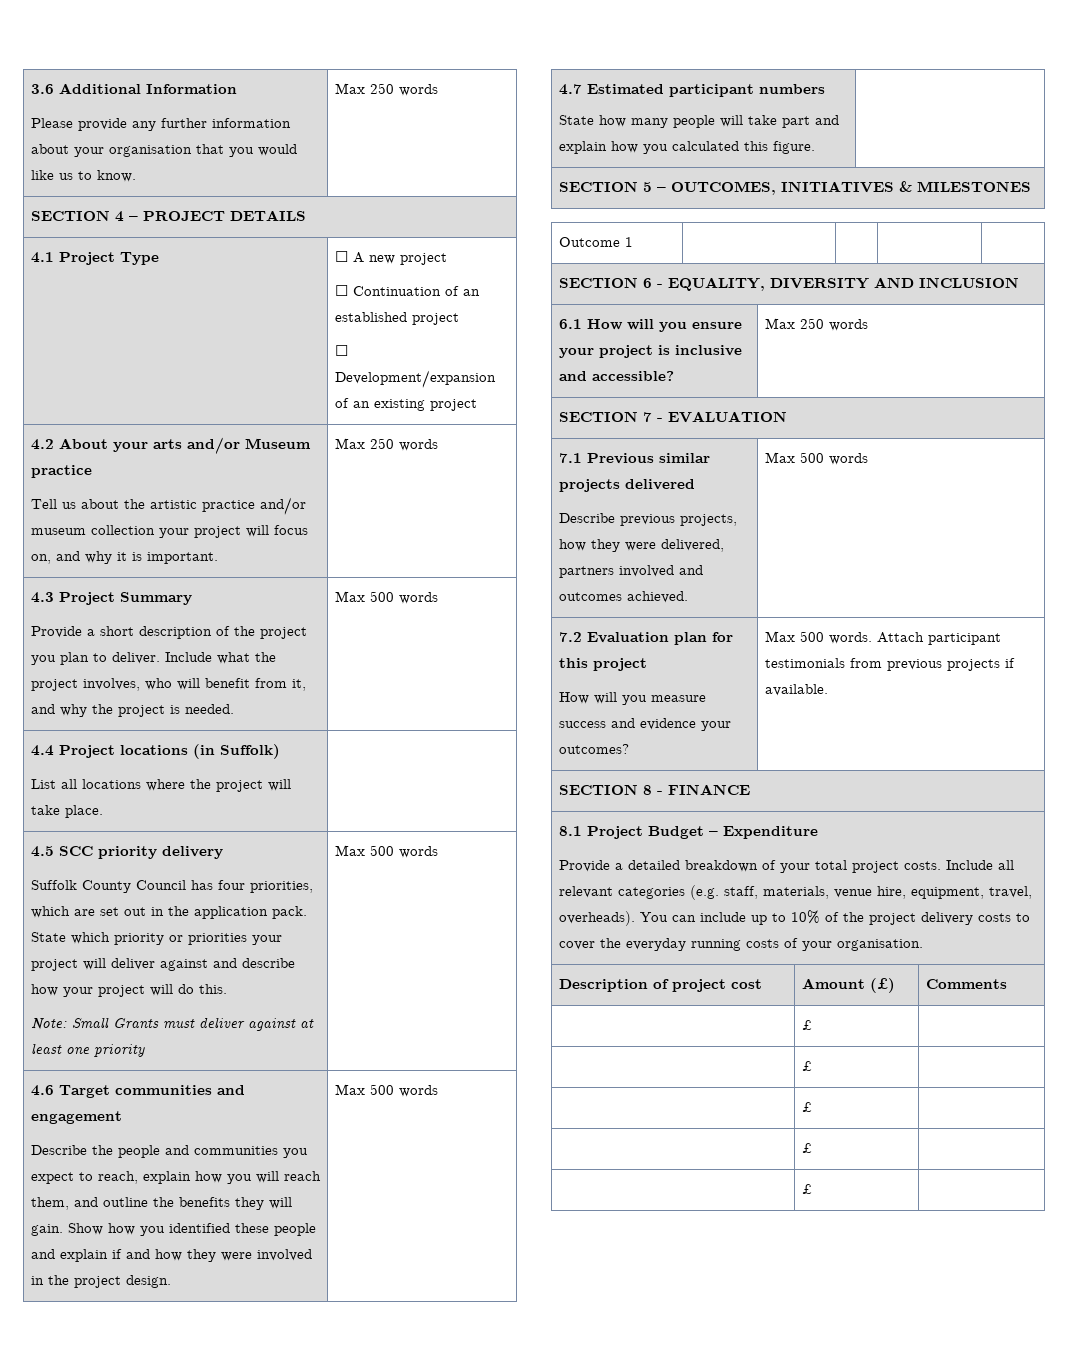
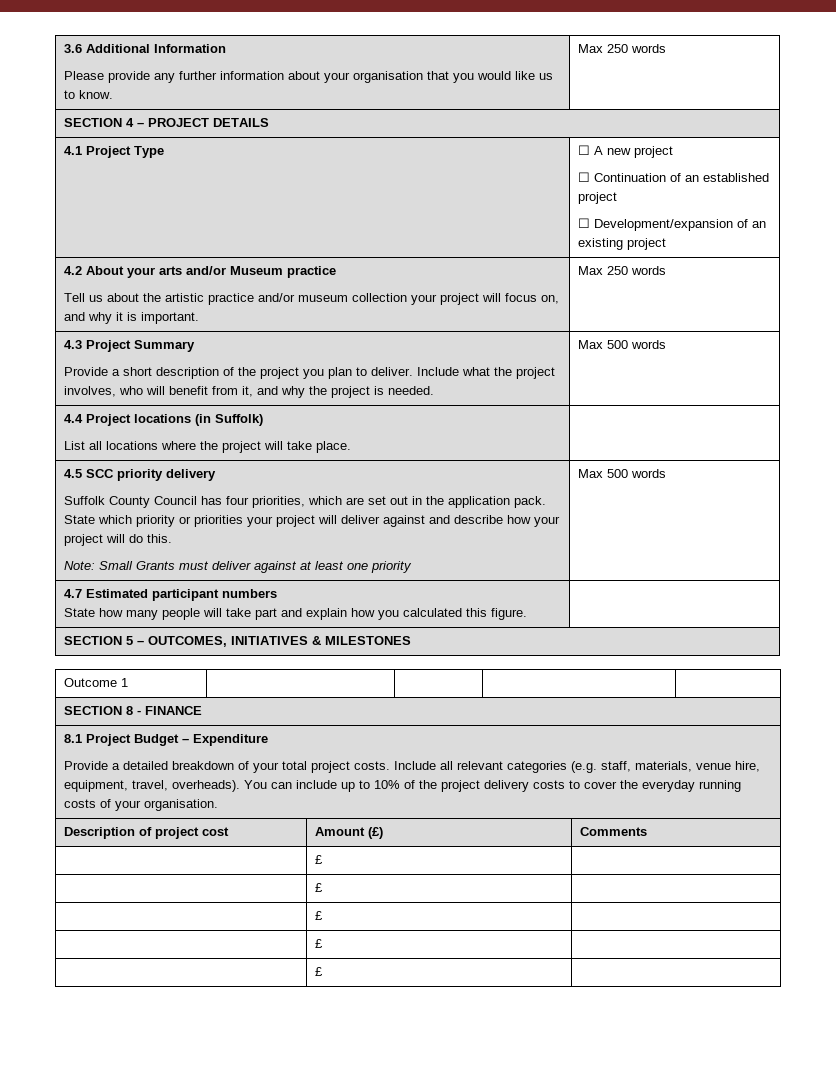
- 4.6 Target communities and engagement
- Describe the people and communities you expect to reach, explain how you will reach them, and outline the benefits they will gain. Show how you identified these people and explain if and how they were involved in the project design. | Max 500 words
- SECTION 6 - EQUALITY, DIVERSITY AND INCLUSION
- 6.1 How will you ensure your project is inclusive and accessible? | Max 250 words
- SECTION 7 - EVALUATION
- 7.1 Previous similar projects delivered
- Describe previous projects, how they were delivered, partners involved and outcomes achieved. | Max 500 words
- 7.2 Evaluation plan for this project
- How will you measure success and evidence your outcomes? | Max 500 words. Attach participant testimonials from previous projects if available.

